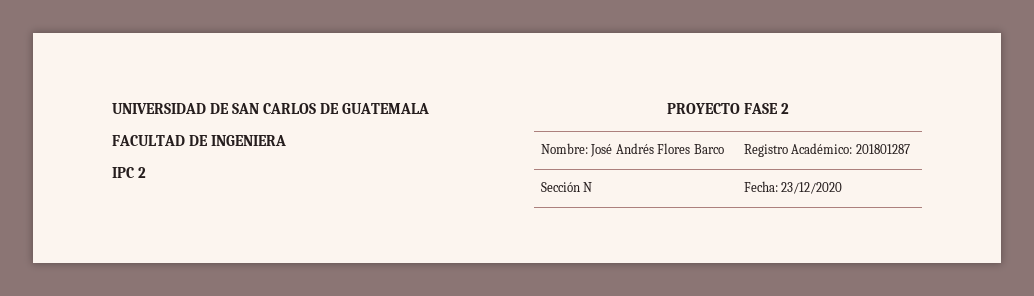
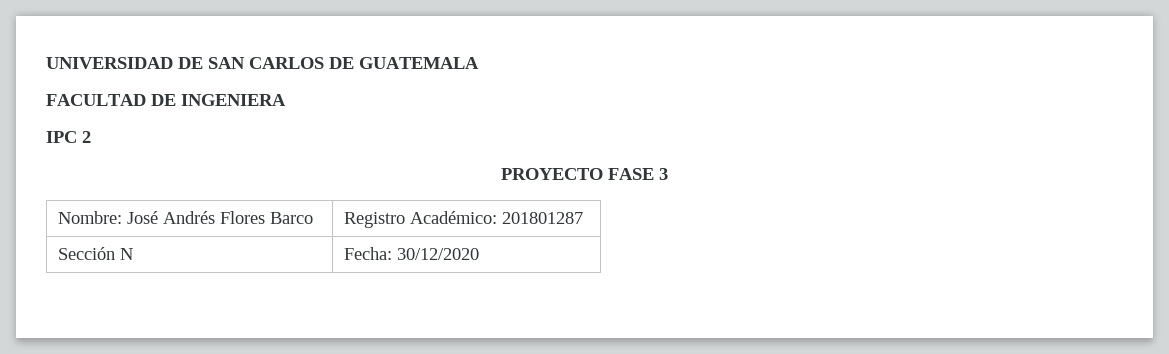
- PROYECTO FASE 2
+ PROYECTO FASE 3
- Sección N | Fecha: 23/12/2020
+ Sección N | Fecha: 30/12/2020

